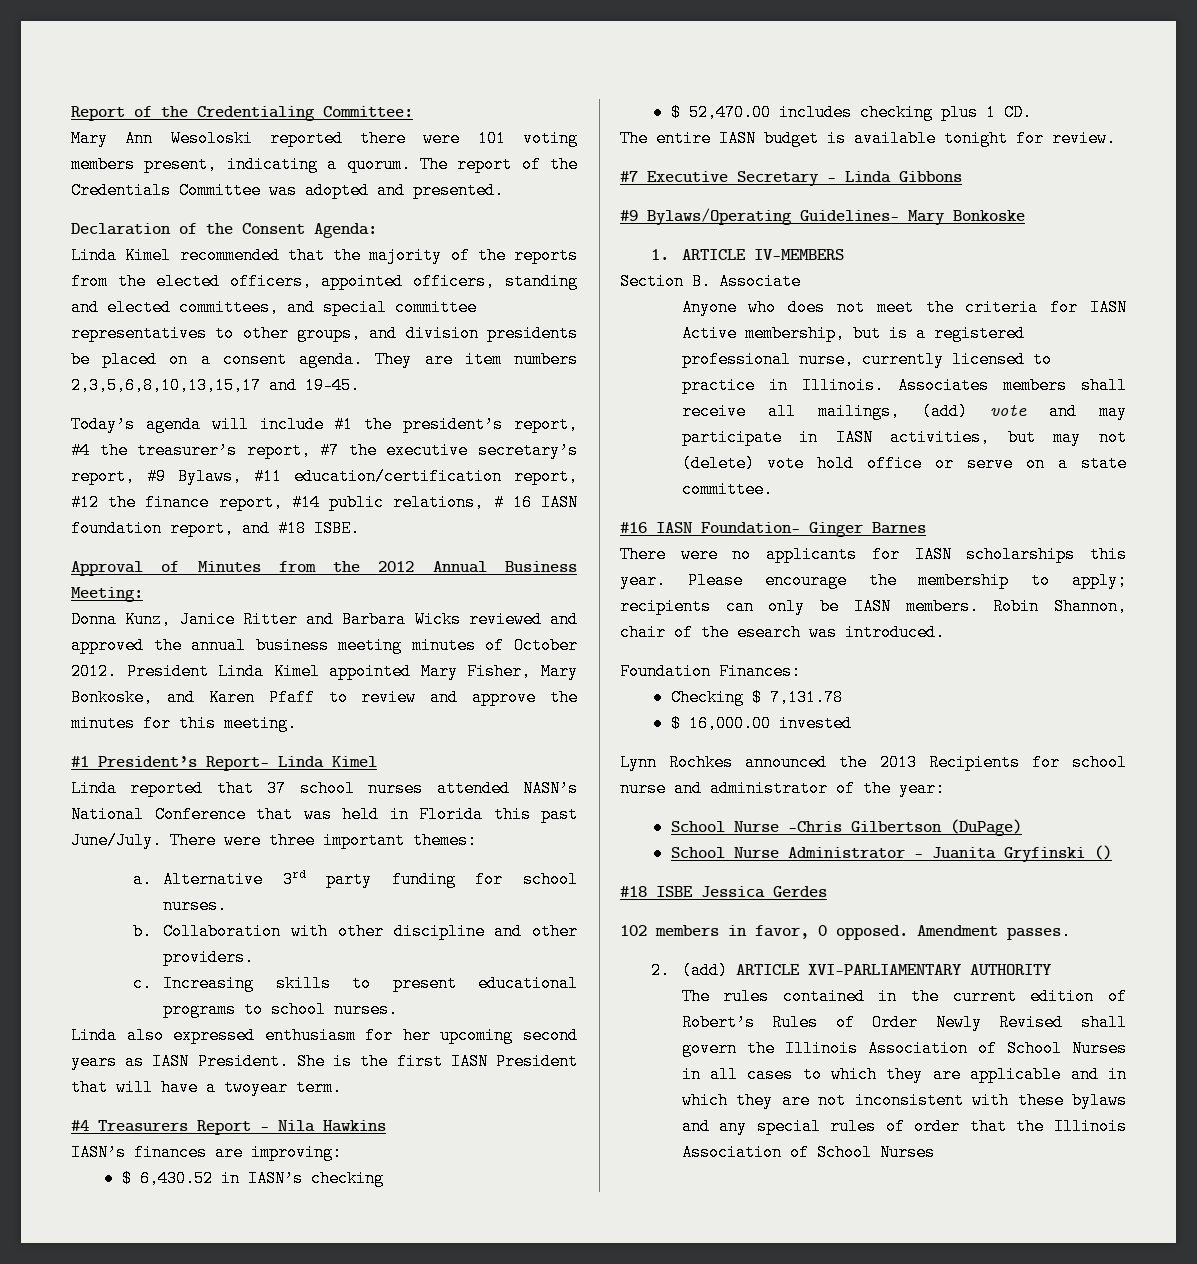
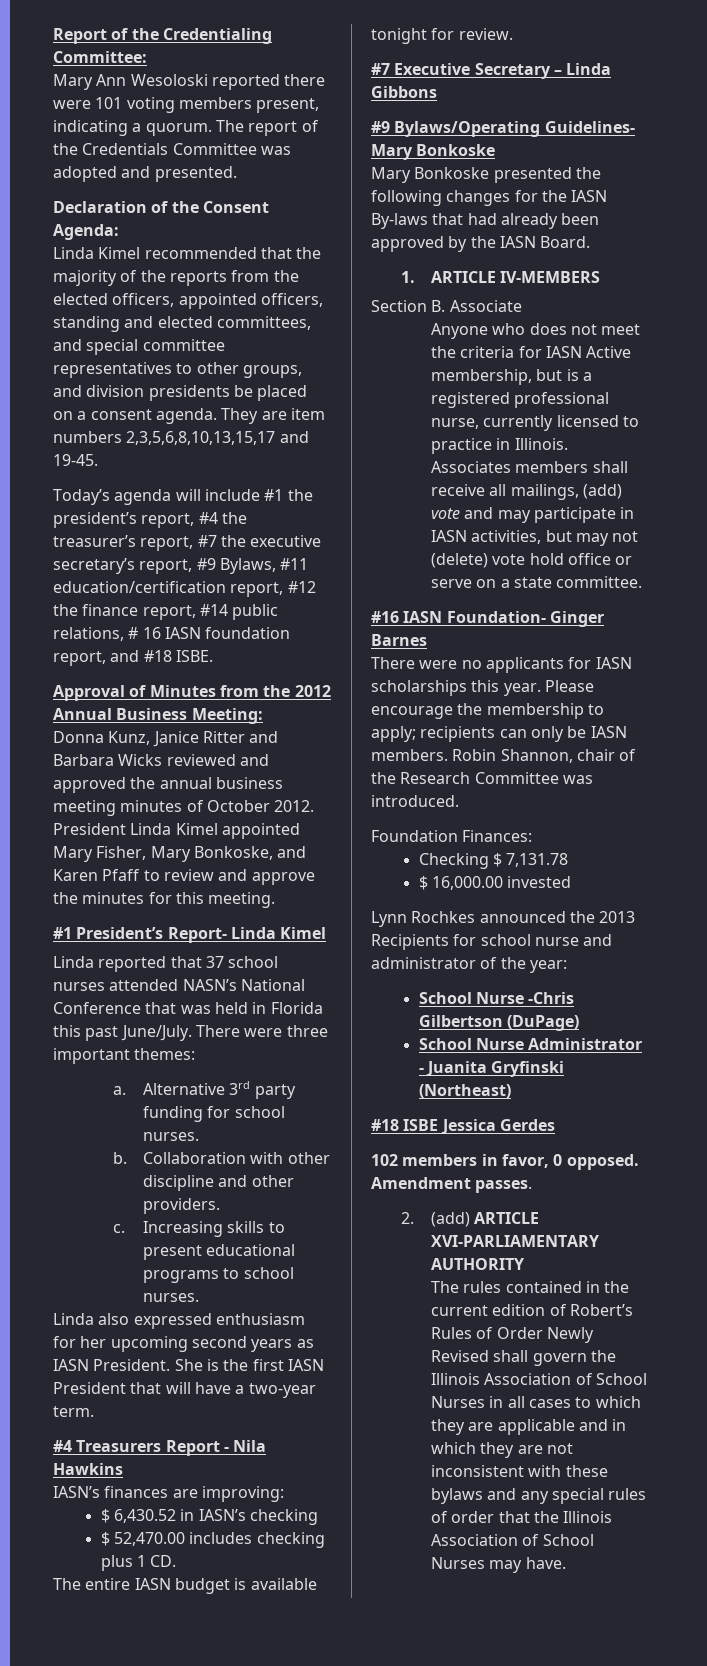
- She is the first IASN President that will have a twoyear term.
+ She is the first IASN President that will have a two-year term.
+ Mary Bonkoske presented the following changes for the IASN By-laws that had already been approved by the IASN Board.
- Robin Shannon, chair of the esearch was introduced.
+ Robin Shannon, chair of the Research Committee was introduced.
- School Nurse Administrator - Juanita Gryfinski ()
+ School Nurse Administrator - Juanita Gryfinski (Northeast)
- The rules contained in the current edition of Robert’s Rules of Order Newly Revised shall govern the Illinois Association of School Nurses in all cases to which they are applicable and in which they are not inconsistent with these bylaws and any special rules of order that the Illinois Association of School Nurses
+ The rules contained in the current edition of Robert’s Rules of Order Newly Revised shall govern the Illinois Association of School Nurses in all cases to which they are applicable and in which they are not inconsistent with these bylaws and any special rules of order that the Illinois Association of School Nurses may have.

